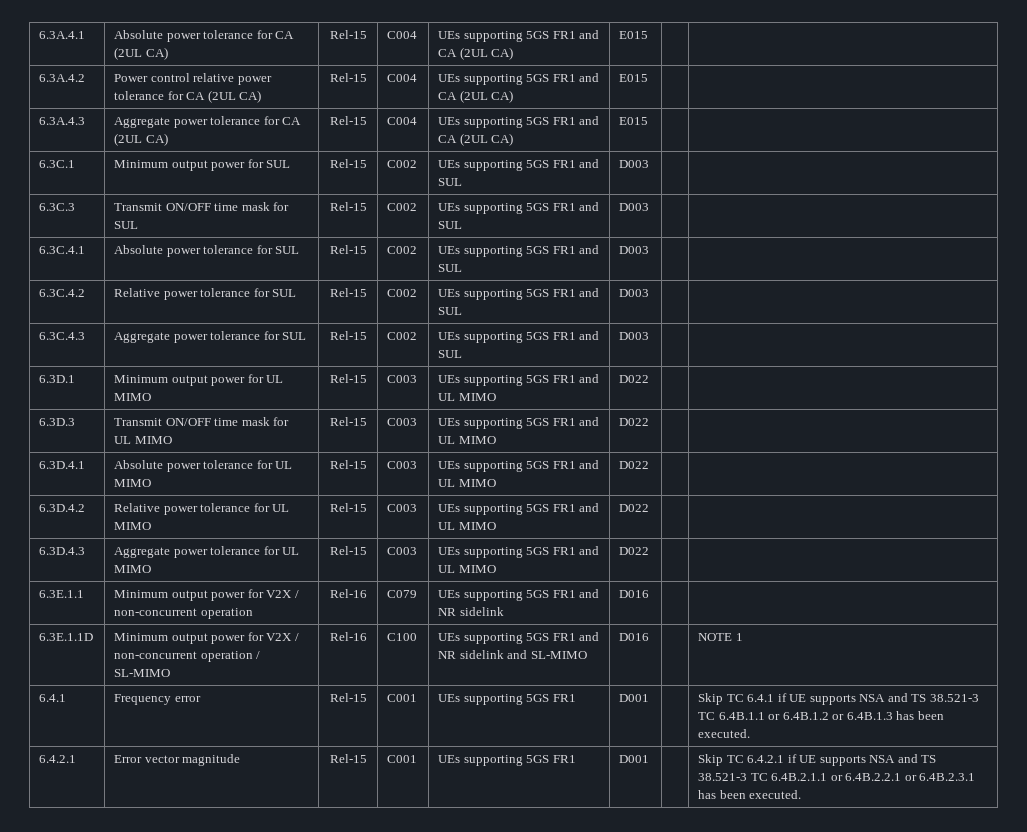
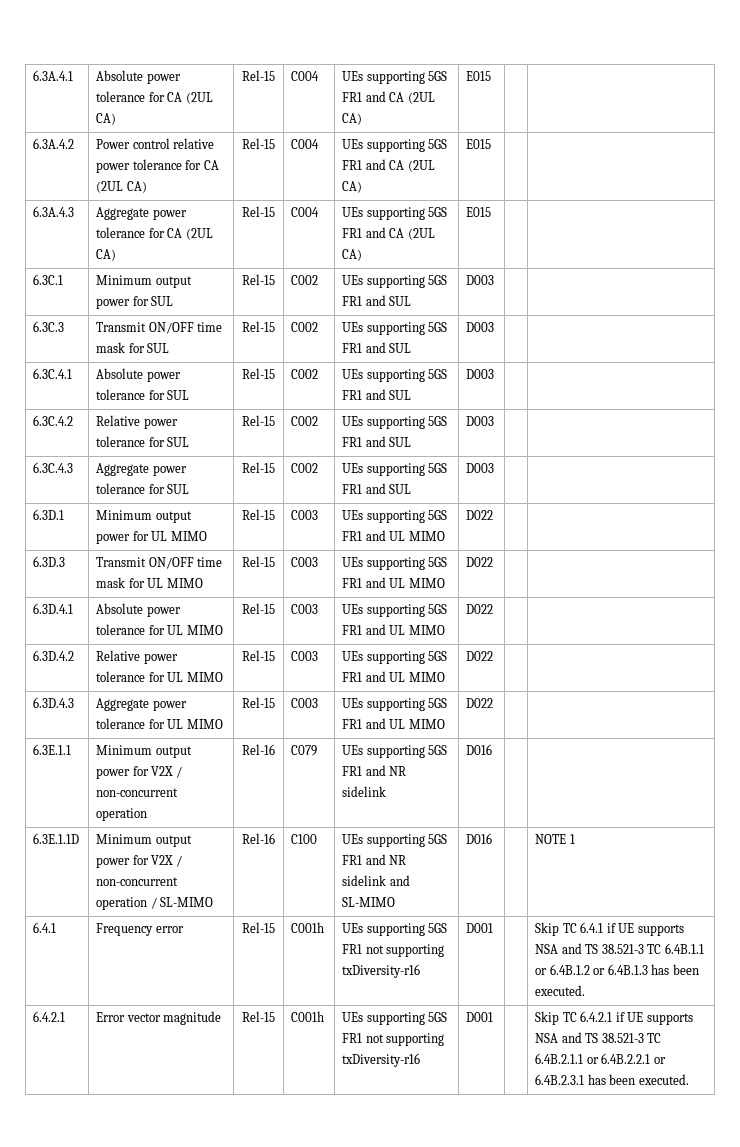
- 6.4.1 | Frequency error | Rel-15 | C001 | UEs supporting 5GS FR1 | D001 | | Skip TC 6.4.1 if UE supports NSA and TS 38.521-3 TC 6.4B.1.1 or 6.4B.1.2 or 6.4B.1.3 has been executed.
+ 6.4.1 | Frequency error | Rel-15 | C001h | UEs supporting 5GS FR1 not supporting txDiversity-r16 | D001 | | Skip TC 6.4.1 if UE supports NSA and TS 38.521-3 TC 6.4B.1.1 or 6.4B.1.2 or 6.4B.1.3 has been executed.
- 6.4.2.1 | Error vector magnitude | Rel-15 | C001 | UEs supporting 5GS FR1 | D001 | | Skip TC 6.4.2.1 if UE supports NSA and TS 38.521-3 TC 6.4B.2.1.1 or 6.4B.2.2.1 or 6.4B.2.3.1 has been executed.
+ 6.4.2.1 | Error vector magnitude | Rel-15 | C001h | UEs supporting 5GS FR1 not supporting txDiversity-r16 | D001 | | Skip TC 6.4.2.1 if UE supports NSA and TS 38.521-3 TC 6.4B.2.1.1 or 6.4B.2.2.1 or 6.4B.2.3.1 has been executed.

